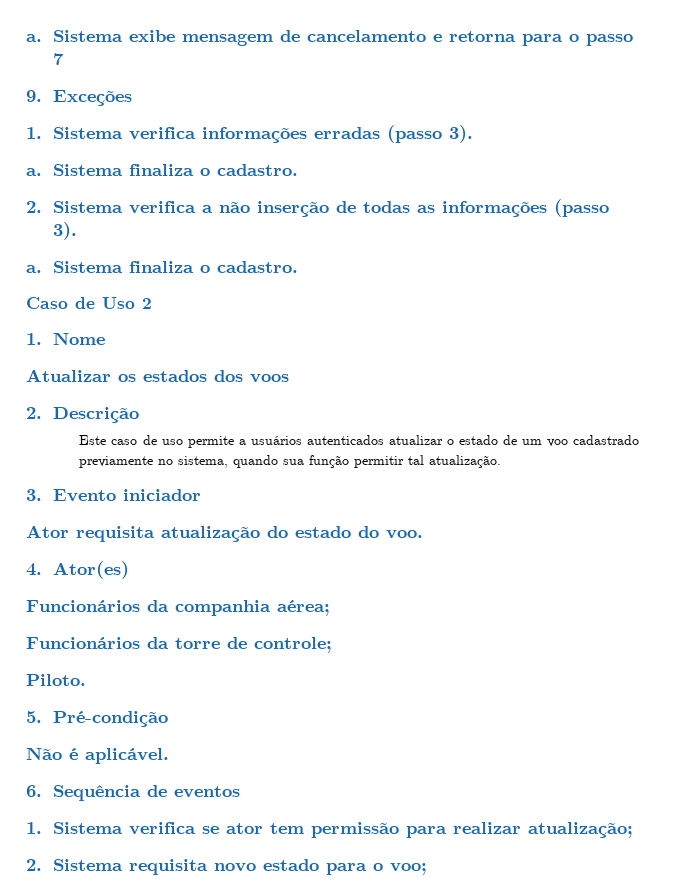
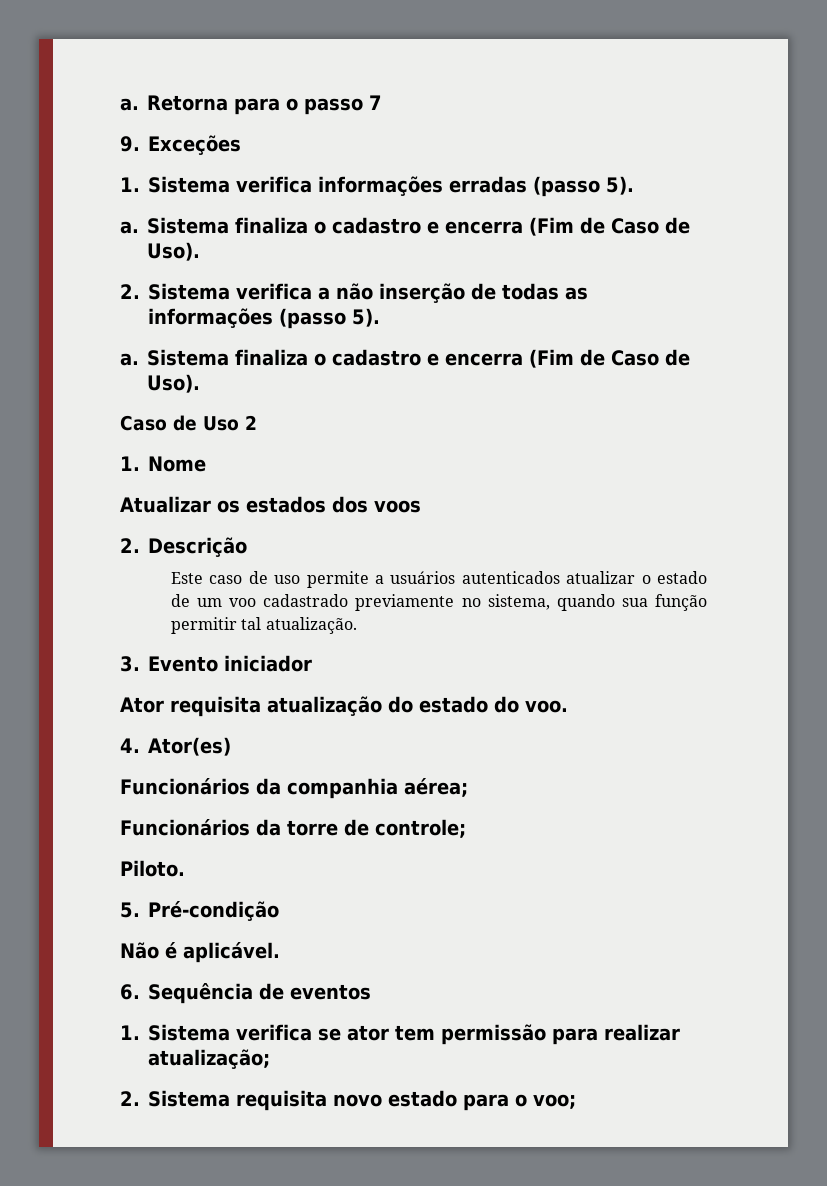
- a. Sistema exibe mensagem de cancelamento e retorna para o passo 7
+ a. Retorna para o passo 7
- 1. Sistema verifica informações erradas (passo 3).
- a. Sistema finaliza o cadastro.
+ 1. Sistema verifica informações erradas (passo 5).
+ a. Sistema finaliza o cadastro e encerra (Fim de Caso de Uso).
- 2. Sistema verifica a não inserção de todas as informações (passo 3).
- a. Sistema finaliza o cadastro.
+ 2. Sistema verifica a não inserção de todas as informações (passo 5).
+ a. Sistema finaliza o cadastro e encerra (Fim de Caso de Uso).

